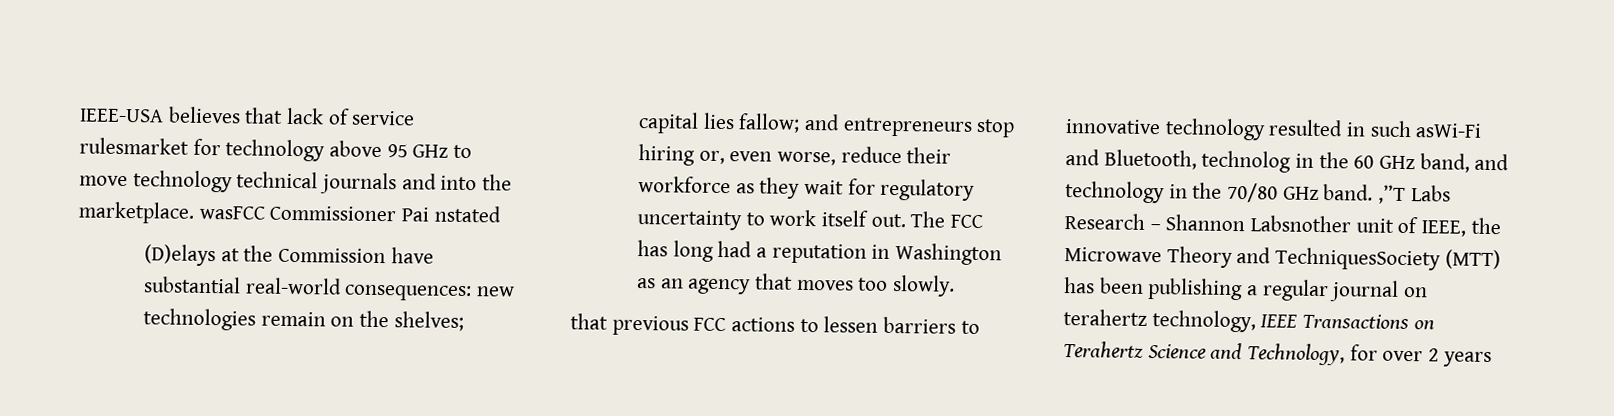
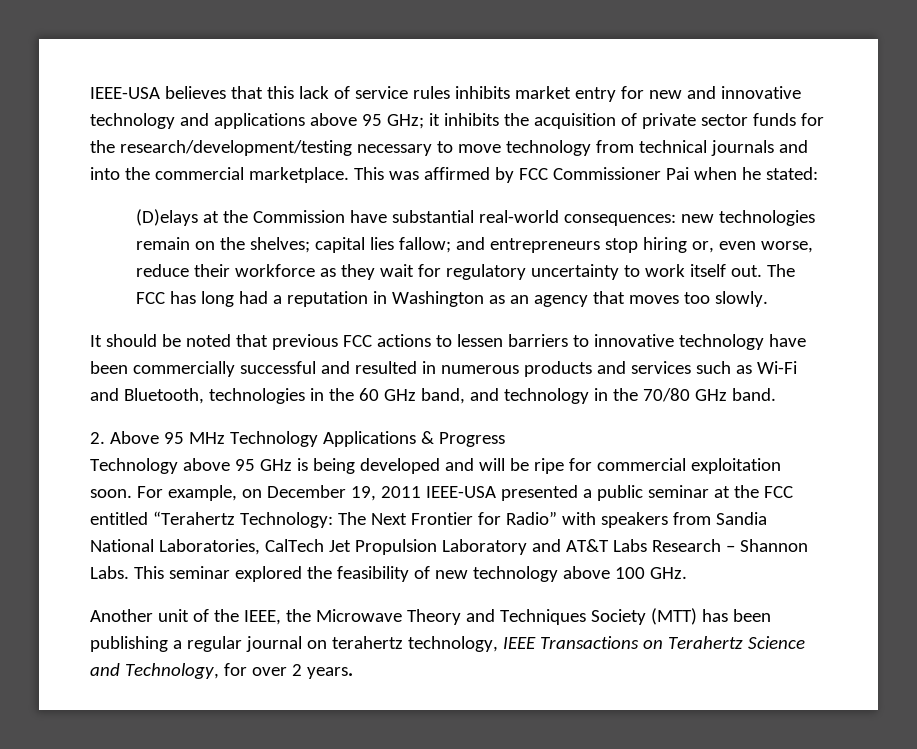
- IEEE-USA believes that lack of service rulesmarket for technology above 95 GHz to move technology technical journals and into the marketplace. wasFCC Commissioner Pai nstated
+ IEEE-USA believes that this lack of service rules inhibits market entry for new and innovative technology and applications above 95 GHz; it inhibits the acquisition of private sector funds for the research/development/testing necessary to move technology from technical journals and into the commercial marketplace. This was affirmed by FCC Commissioner Pai when he stated:
- that previous FCC actions to lessen barriers to innovative technology resulted in such asWi-Fi and Bluetooth, technolog in the 60 GHz band, and technology in the 70/80 GHz band. ,”T Labs Research – Shannon Labsnother unit of IEEE, the Microwave Theory and TechniquesSociety (MTT) has been publishing a regular journal on terahertz technology, IEEE Transactions on Terahertz Science and Technology, for over 2 years
+ It should be noted that previous FCC actions to lessen barriers to innovative technology have been commercially successful and resulted in numerous products and services such as Wi-Fi and Bluetooth, technologies in the 60 GHz band, and technology in the 70/80 GHz band.
+ 2. Above 95 MHz Technology Applications & Progress
+ Technology above 95 GHz is being developed and will be ripe for commercial exploitation soon. For example, on December 19, 2011 IEEE-USA presented a public seminar at the FCC entitled “Terahertz Technology: The Next Frontier for Radio” with speakers from Sandia National Laboratories, CalTech Jet Propulsion Laboratory and AT&T Labs Research – Shannon Labs. This seminar explored the feasibility of new technology above 100 GHz.
+ Another unit of the IEEE, the Microwave Theory and Techniques Society (MTT) has been publishing a regular journal on terahertz technology, IEEE Transactions on Terahertz Science and Technology, for over 2 years.

